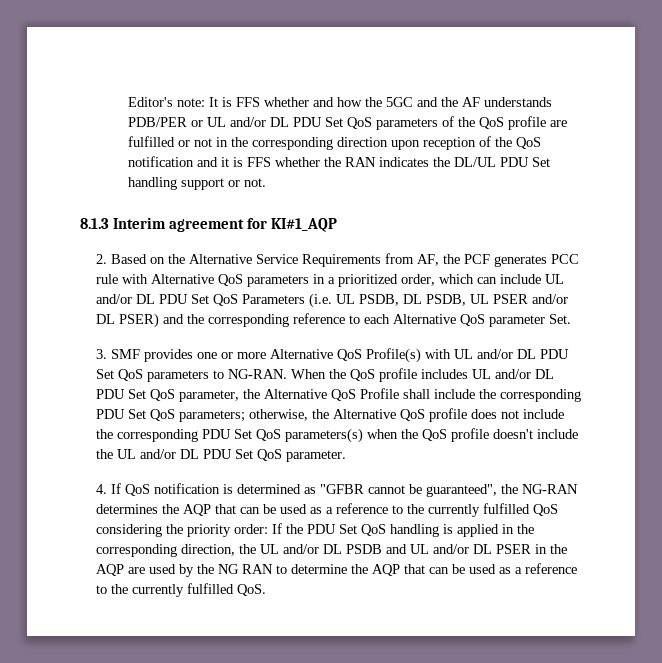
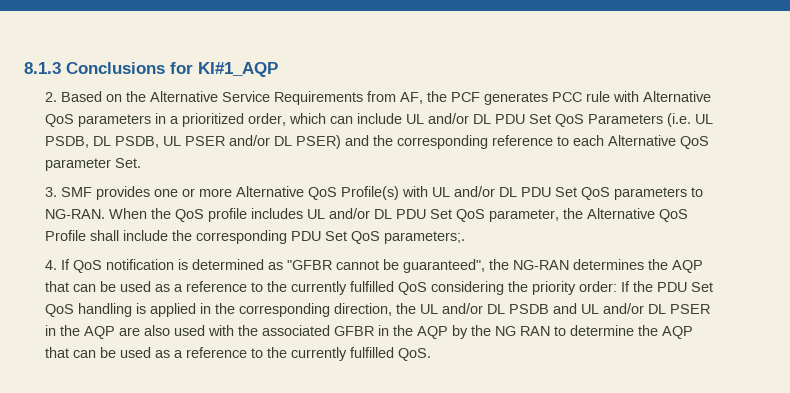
- Editor's note: It is FFS whether and how the 5GC and the AF understands PDB/PER or UL and/or DL PDU Set QoS parameters of the QoS profile are fulfilled or not in the corresponding direction upon reception of the QoS notification and it is FFS whether the RAN indicates the DL/UL PDU Set handling support or not.
- 8.1.3 Interim agreement for KI#1_AQP
+ 8.1.3 Conclusions for KI#1_AQP
- When the QoS profile includes UL and/or DL PDU Set QoS parameter, the Alternative QoS Profile shall include the corresponding PDU Set QoS parameters; otherwise, the Alternative QoS profile does not include the corresponding PDU Set QoS parameters(s) when the QoS profile doesn't include the UL and/or DL PDU Set QoS parameter.
+ When the QoS profile includes UL and/or DL PDU Set QoS parameter, the Alternative QoS Profile shall include the corresponding PDU Set QoS parameters;.
- If the PDU Set QoS handling is applied in the corresponding direction, the UL and/or DL PSDB and UL and/or DL PSER in the AQP are used by the NG RAN to determine the AQP that can be used as a reference to the currently fulfilled QoS.
+ If the PDU Set QoS handling is applied in the corresponding direction, the UL and/or DL PSDB and UL and/or DL PSER in the AQP are also used with the associated GFBR in the AQP by the NG RAN to determine the AQP that can be used as a reference to the currently fulfilled QoS.

